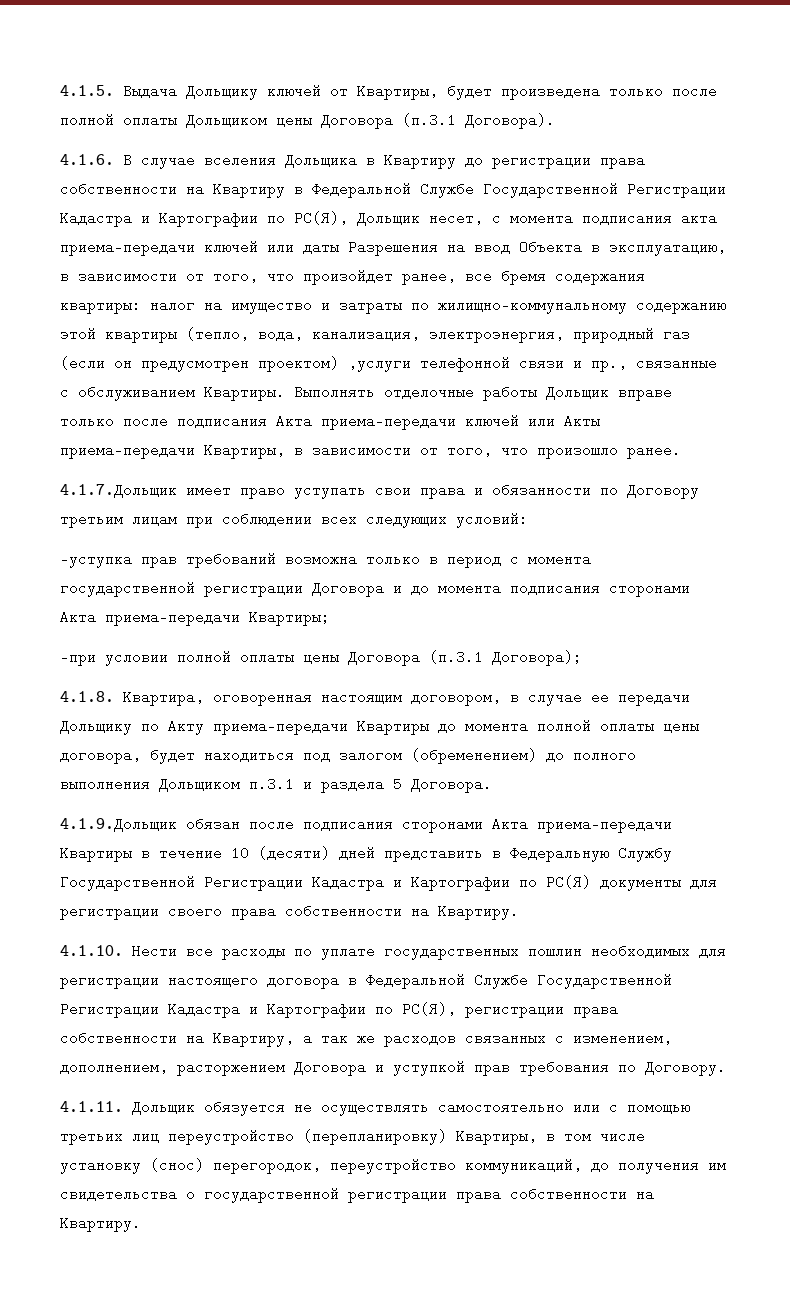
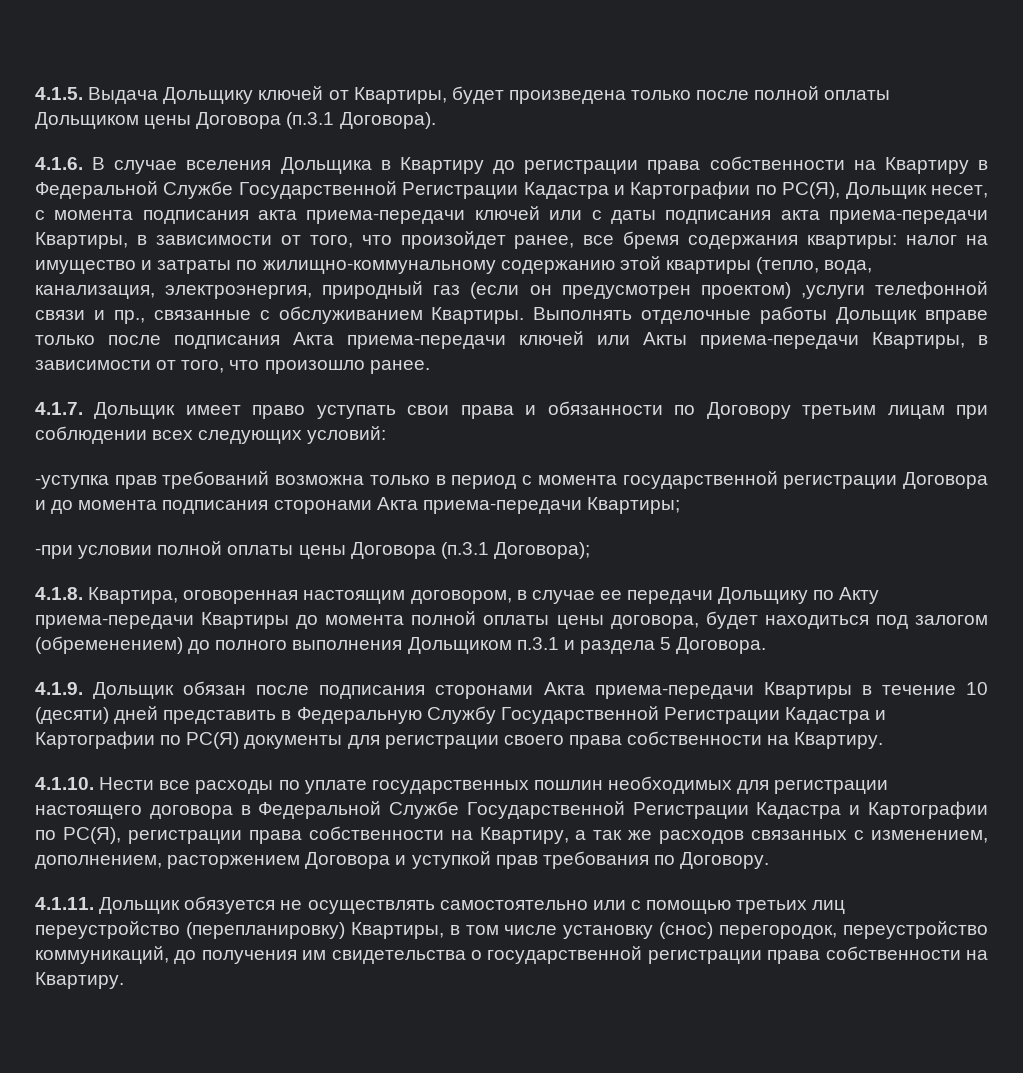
- 4.1.6. В случае вселения Дольщика в Квартиру до регистрации права собственности на Квартиру в Федеральной Службе Государственной Регистрации Кадастра и Картографии по РС(Я), Дольщик несет, с момента подписания акта приема-передачи ключей или даты Разрешения на ввод Объекта в эксплуатацию, в зависимости от того, что произойдет ранее, все бремя содержания квартиры:
+ 4.1.6. В случае вселения Дольщика в Квартиру до регистрации права собственности на Квартиру в Федеральной Службе Государственной Регистрации Кадастра и Картографии по РС(Я), Дольщик несет, с момента подписания акта приема-передачи ключей или с даты подписания акта приема-передачи Квартиры, в зависимости от того, что произойдет ранее, все бремя содержания квартиры:
- 4.1.7.Дольщик имеет право уступать свои права и обязанности по Договору третьим лицам при соблюдении всех следующих условий:
+ 4.1.7. Дольщик имеет право уступать свои права и обязанности по Договору третьим лицам при соблюдении всех следующих условий:
- 4.1.9.Дольщик обязан после подписания сторонами Акта приема-передачи Квартиры в течение 10 (десяти) дней представить в Федеральную Службу Государственной Регистрации Кадастра и Картографии по РС(Я) документы для регистрации своего права собственности на Квартиру.
+ 4.1.9. Дольщик обязан после подписания сторонами Акта приема-передачи Квартиры в течение 10 (десяти) дней представить в Федеральную Службу Государственной Регистрации Кадастра и Картографии по РС(Я) документы для регистрации своего права собственности на Квартиру.

